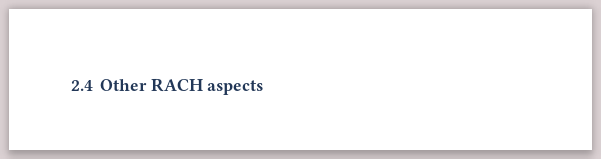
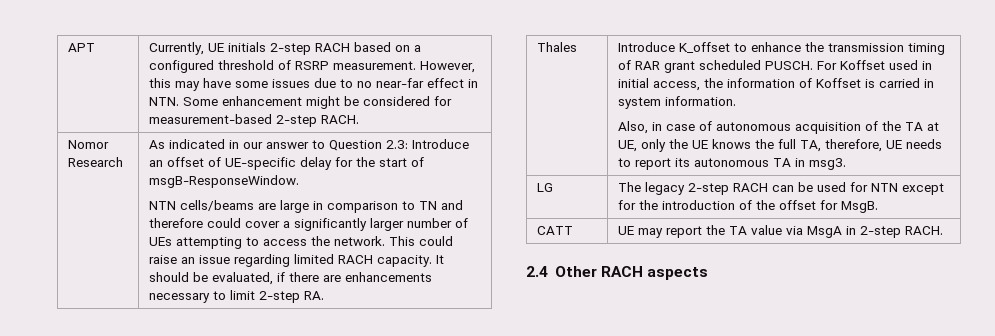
+ APT | Currently, UE initials 2-step RACH based on a configured threshold of RSRP measurement. However, this may have some issues due to no near-far effect in NTN. Some enhancement might be considered for measurement-based 2-step RACH.
+ Nomor Research | As indicated in our answer to Question 2.3: Introduce an offset of UE-specific delay for the start of msgB-ResponseWindow.
+ NTN cells/beams are large in comparison to TN and therefore could cover a significantly larger number of UEs attempting to access the network. This could raise an issue regarding limited RACH capacity. It should be evaluated, if there are enhancements necessary to limit 2-step RA.
+ Thales | Introduce K_offset to enhance the transmission timing of RAR grant scheduled PUSCH. For Koffset used in initial access, the information of Koffset is carried in system information.
+ Also, in case of autonomous acquisition of the TA at UE, only the UE knows the full TA, therefore, UE needs to report its autonomous TA in msg3.
+ LG | The legacy 2-step RACH can be used for NTN except for the introduction of the offset for MsgB.
+ CATT | UE may report the TA value via MsgA in 2-step RACH.

